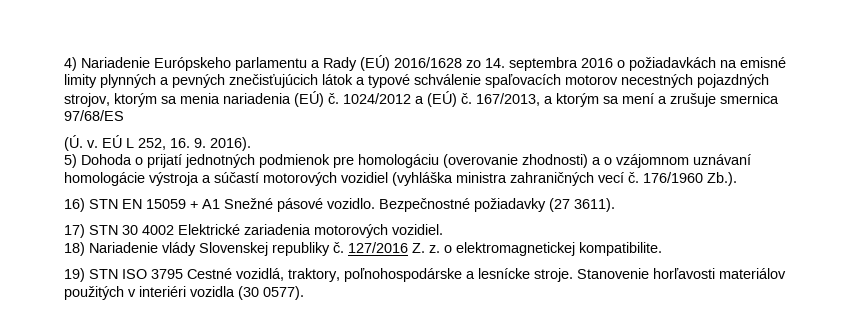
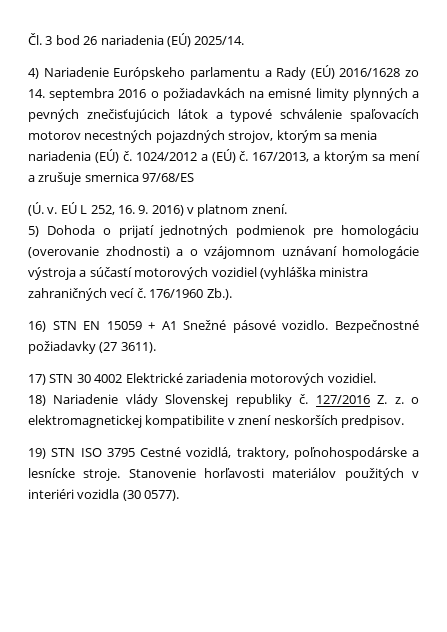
+ Čl. 3 bod 26 nariadenia (EÚ) 2025/14.
- EÚ L 252, 16. 9. 2016).
+ EÚ L 252, 16. 9. 2016) v platnom znení.
- 127/2016 Z. z. o elektromagnetickej kompatibilite.
+ 127/2016 Z. z. o elektromagnetickej kompatibilite v znení neskorších predpisov.

